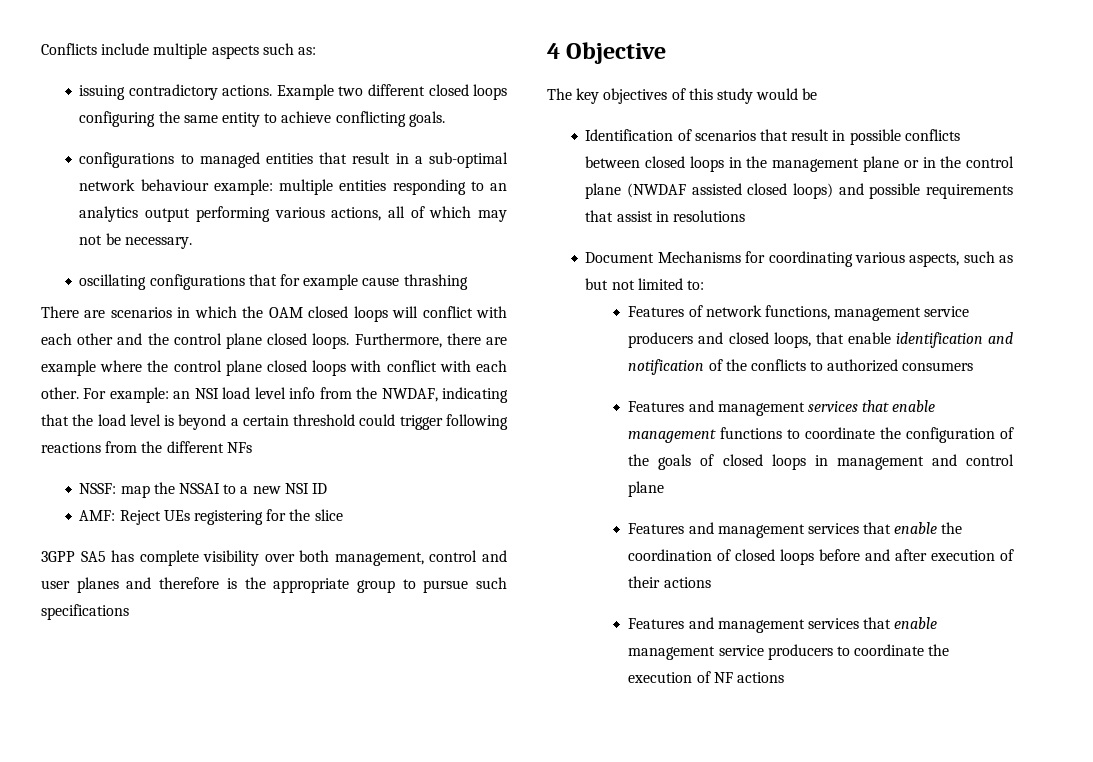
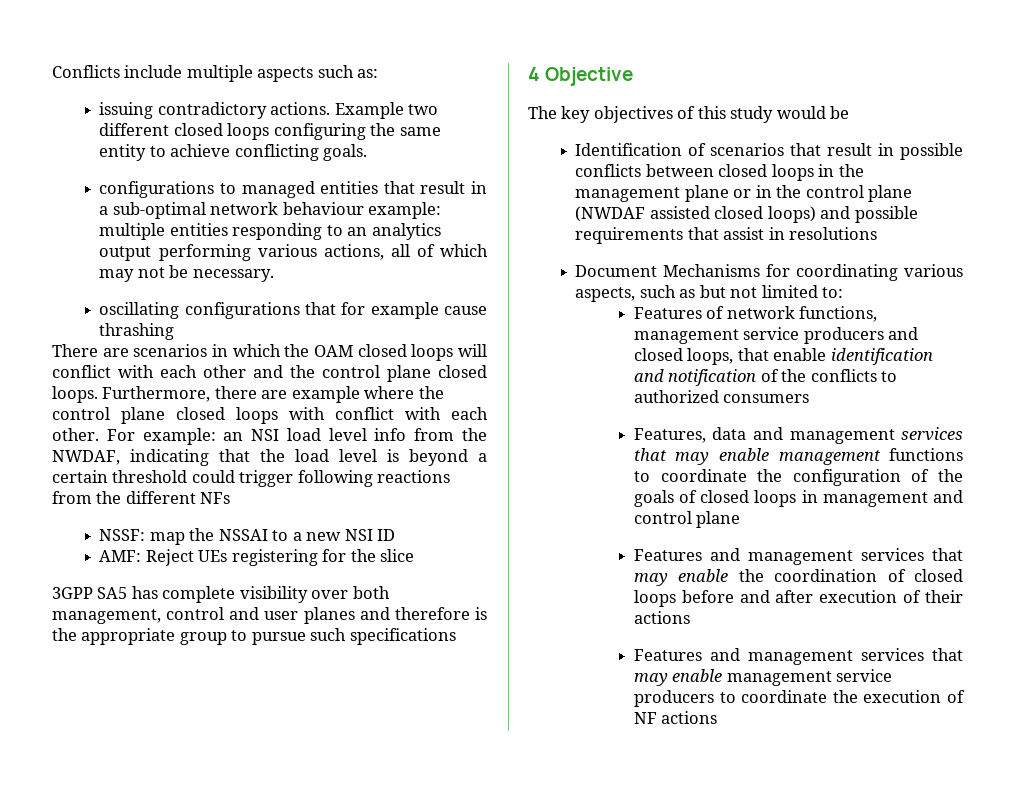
- Features and management services that enable management functions to coordinate the configuration of the goals of closed loops in management and control plane
+ Features, data and management services that may enable management functions to coordinate the configuration of the goals of closed loops in management and control plane
- Features and management services that enable the coordination of closed loops before and after execution of their actions
+ Features and management services that may enable the coordination of closed loops before and after execution of their actions
- Features and management services that enable management service producers to coordinate the execution of NF actions
+ Features and management services that may enable management service producers to coordinate the execution of NF actions

